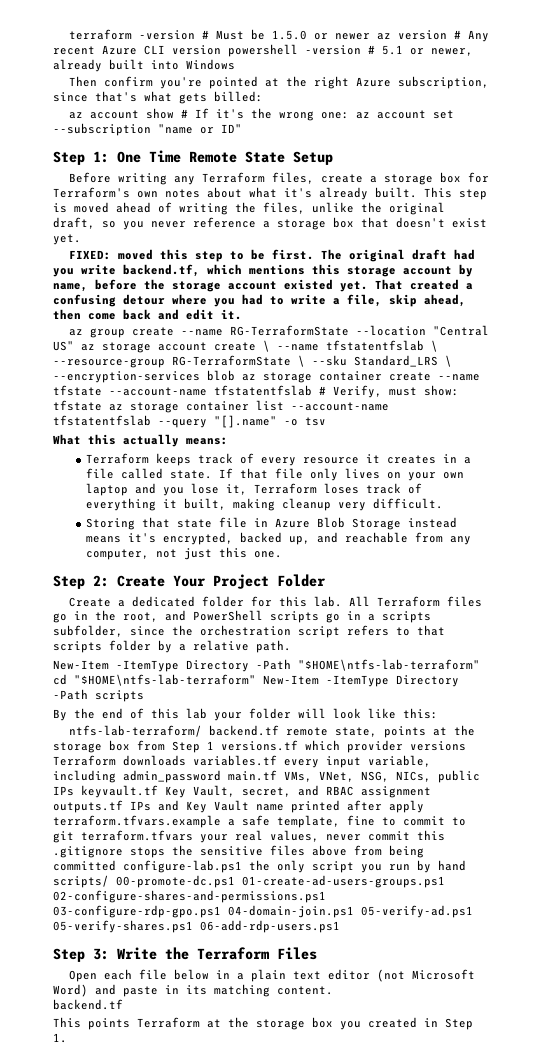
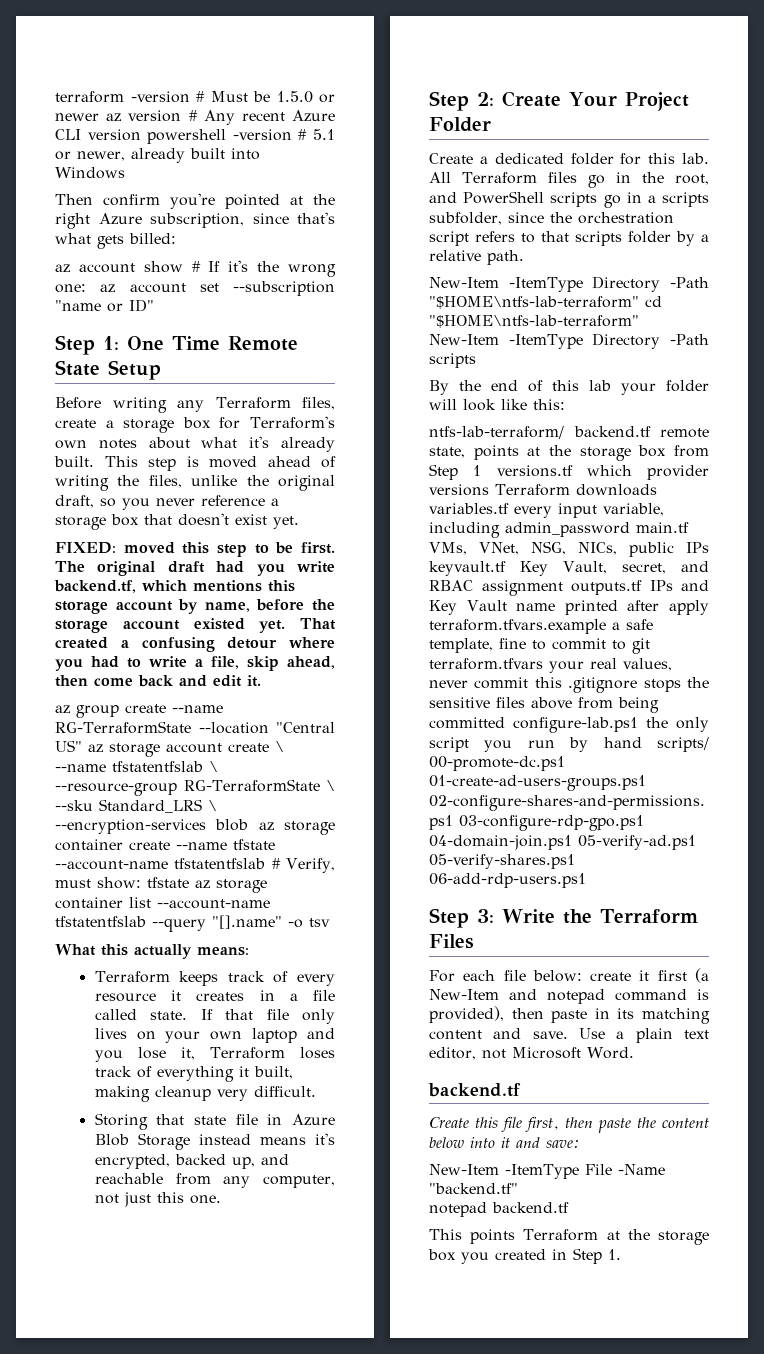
- Open each file below in a plain text editor (not Microsoft Word) and paste in its matching content.
+ For each file below: create it first (a New-Item and notepad command is provided), then paste in its matching content and save. Use a plain text editor, not Microsoft Word.
  backend.tf
+ Create this file first, then paste the content below into it and save:
+ New-Item -ItemType File -Name "backend.tf"
+ notepad backend.tf

